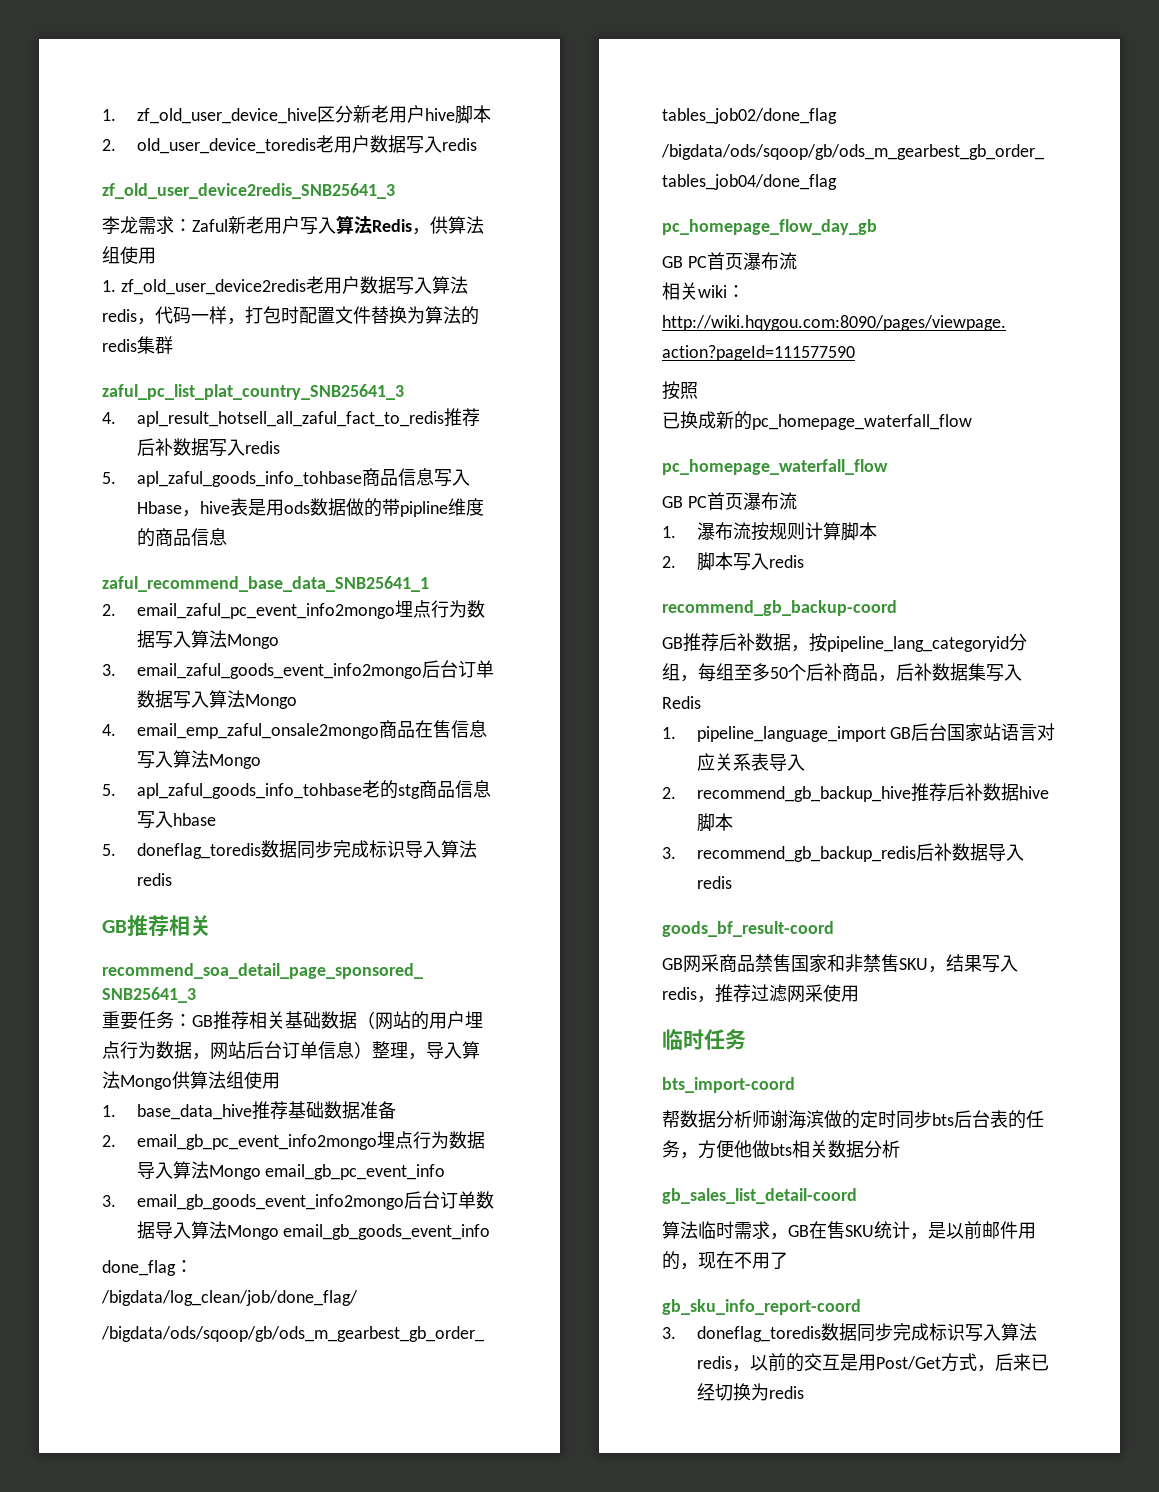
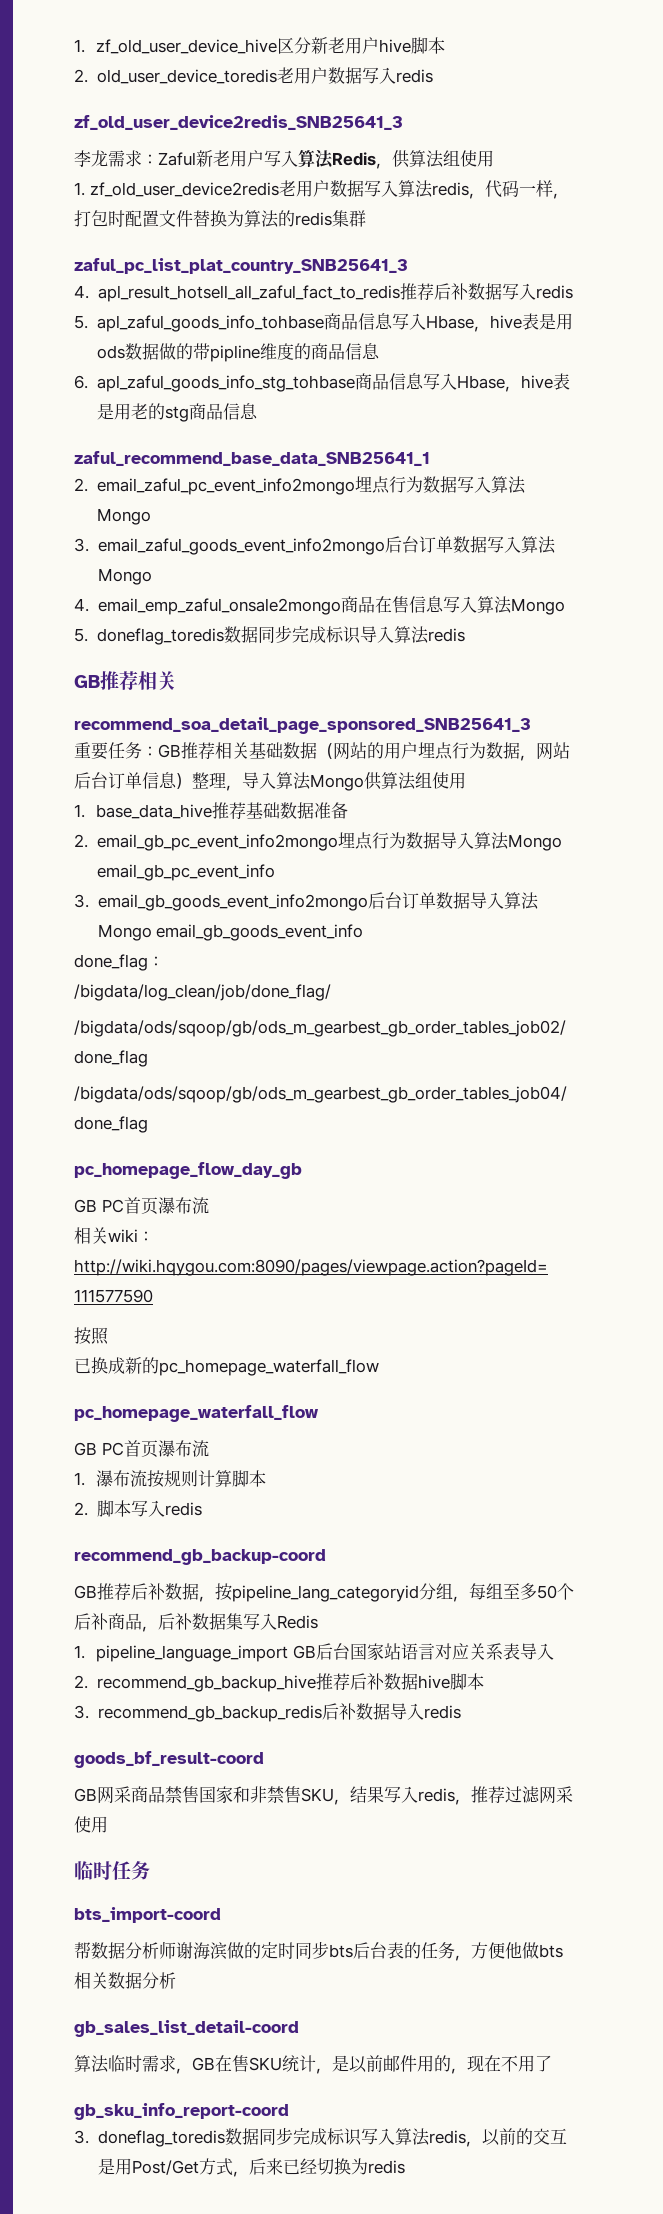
+ 6. apl_zaful_goods_info_stg_tohbase商品信息写入Hbase，hive表是用老的stg商品信息
- 5. apl_zaful_goods_info_tohbase老的stg商品信息写入hbase

